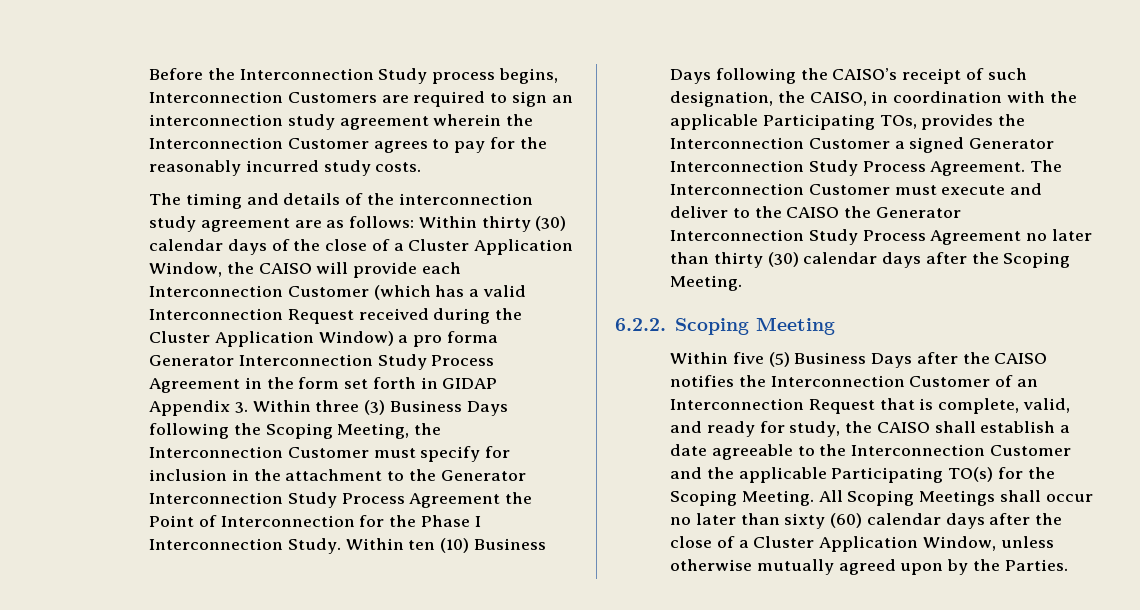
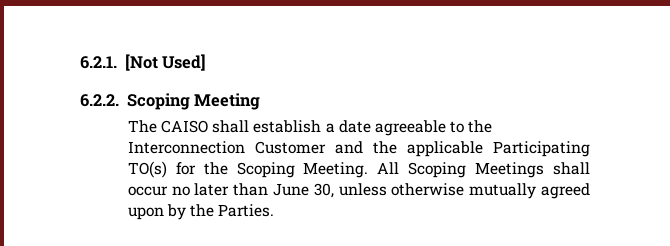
- Before the Interconnection Study process begins, Interconnection Customers are required to sign an interconnection study agreement wherein the Interconnection Customer agrees to pay for the reasonably incurred study costs.
- The timing and details of the interconnection study agreement are as follows: Within thirty (30) calendar days of the close of a Cluster Application Window, the CAISO will provide each Interconnection Customer (which has a valid Interconnection Request received during the Cluster Application Window) a pro forma Generator Interconnection Study Process Agreement in the form set forth in GIDAP Appendix 3. Within three (3) Business Days following the Scoping Meeting, the Interconnection Customer must specify for inclusion in the attachment to the Generator Interconnection Study Process Agreement the Point of Interconnection for the Phase I Interconnection Study. Within ten (10) Business Days following the CAISO’s receipt of such designation, the CAISO, in coordination with the applicable Participating TOs, provides the Interconnection Customer a signed Generator Interconnection Study Process Agreement. The Interconnection Customer must execute and deliver to the CAISO the Generator Interconnection Study Process Agreement no later than thirty (30) calendar days after the Scoping Meeting.
+ 6.2.1. [Not Used]
  6.2.2. Scoping Meeting
- Within five (5) Business Days after the CAISO notifies the Interconnection Customer of an Interconnection Request that is complete, valid, and ready for study, the CAISO shall establish a date agreeable to the Interconnection Customer and the applicable Participating TO(s) for the Scoping Meeting.
+ The CAISO shall establish a date agreeable to the Interconnection Customer and the applicable Participating TO(s) for the Scoping Meeting.
- All Scoping Meetings shall occur no later than sixty (60) calendar days after the close of a Cluster Application Window, unless otherwise mutually agreed upon by the Parties.
+ All Scoping Meetings shall occur no later than June 30, unless otherwise mutually agreed upon by the Parties.

